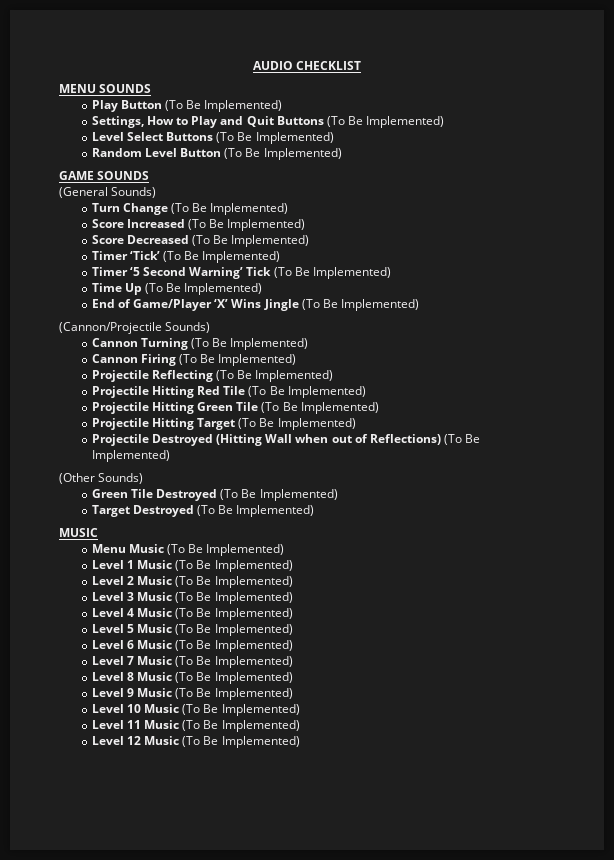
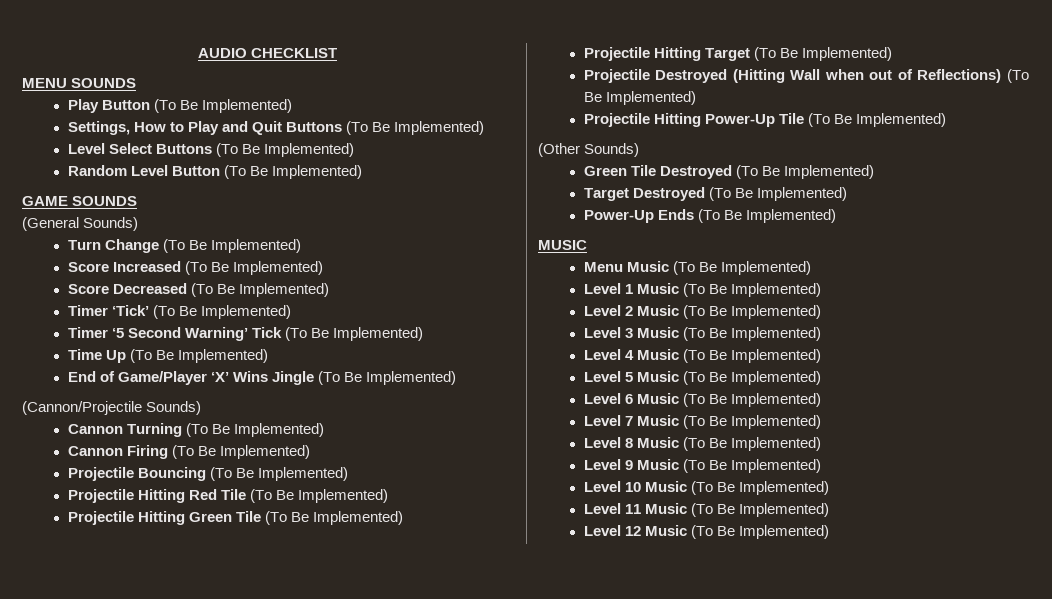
- Projectile Reflecting (To Be Implemented)
+ Projectile Bouncing (To Be Implemented)
+ Projectile Hitting Power-Up Tile (To Be Implemented)
+ Power-Up Ends (To Be Implemented)

